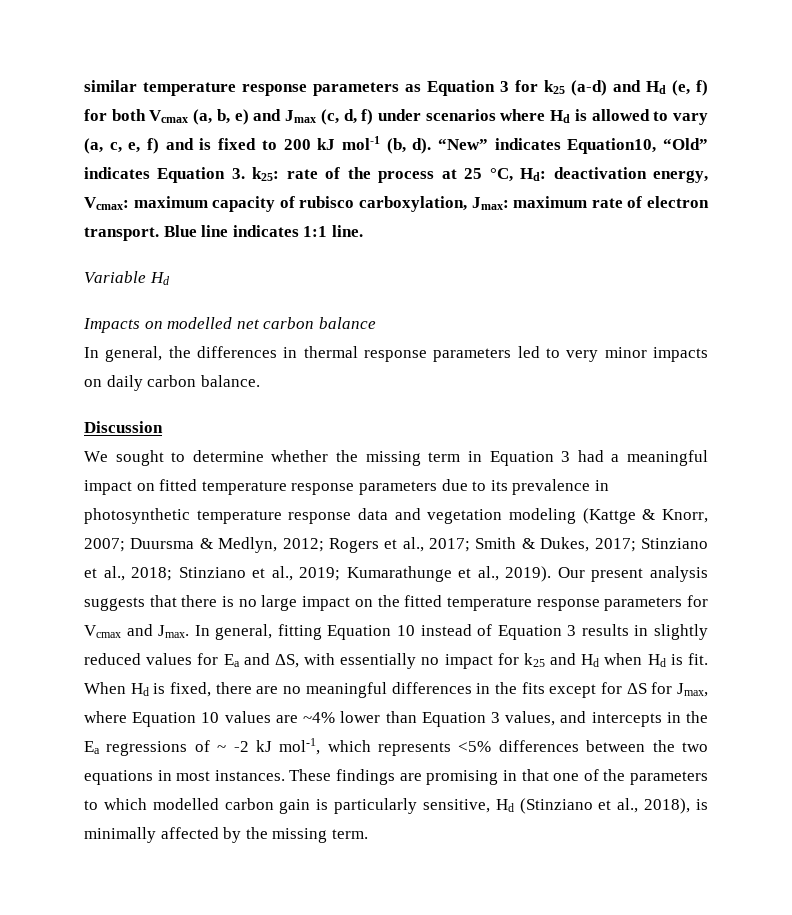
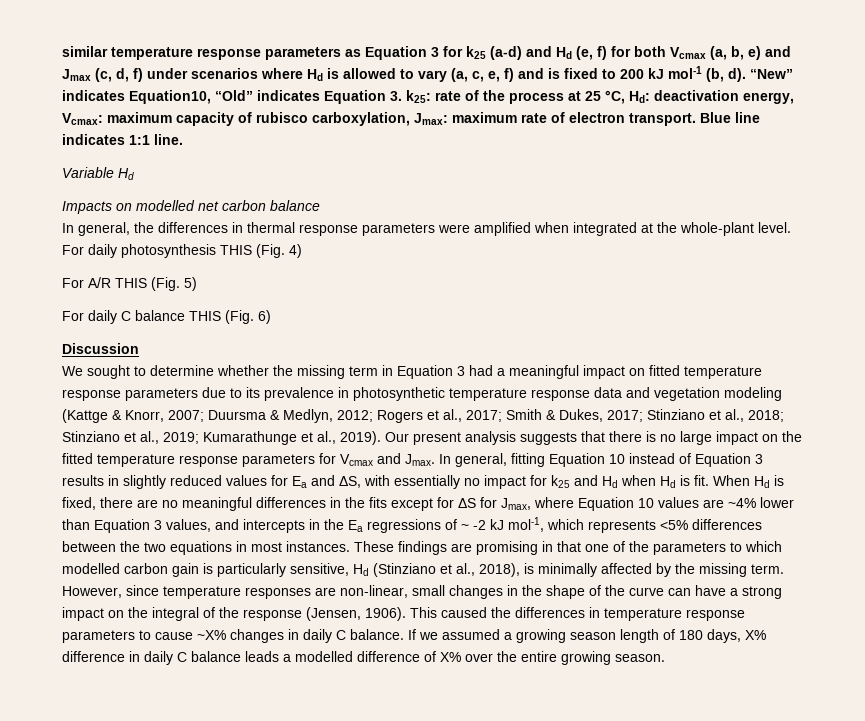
- In general, the differences in thermal response parameters led to very minor impacts on daily carbon balance.
+ In general, the differences in thermal response parameters were amplified when integrated at the whole-plant level. For daily photosynthesis THIS (Fig. 4)
+ For A/R THIS (Fig. 5)
+ For daily C balance THIS (Fig. 6)
+ However, since temperature responses are non-linear, small changes in the shape of the curve can have a strong impact on the integral of the response (Jensen, 1906). This caused the differences in temperature response parameters to cause ~X% changes in daily C balance. If we assumed a growing season length of 180 days, X% difference in daily C balance leads a modelled difference of X% over the entire growing season.

